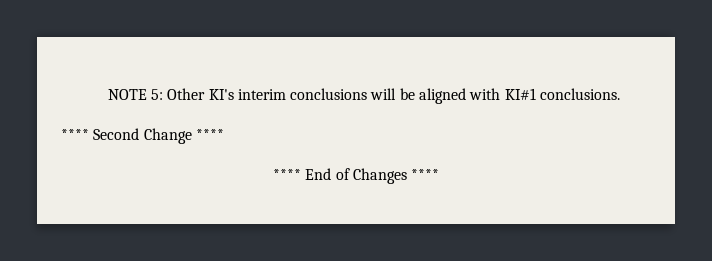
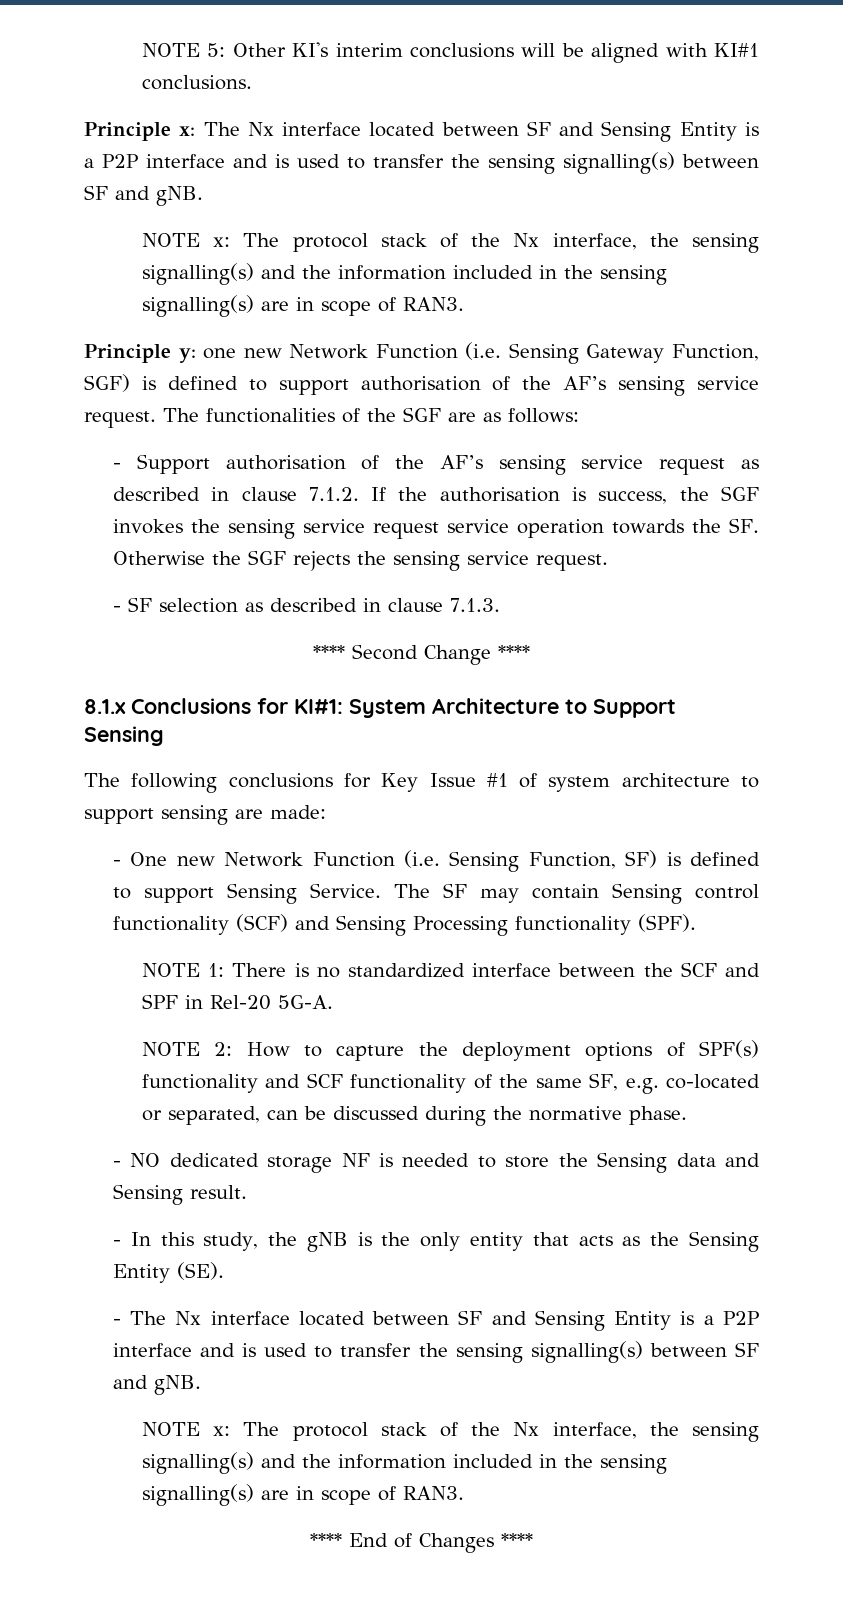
+ Principle x: The Nx interface located between SF and Sensing Entity is a P2P interface and is used to transfer the sensing signalling(s) between SF and gNB.
+ NOTE x: The protocol stack of the Nx interface, the sensing signalling(s) and the information included in the sensing signalling(s) are in scope of RAN3.
+ Principle y: one new Network Function (i.e. Sensing Gateway Function, SGF) is defined to support authorisation of the AF’s sensing service request. The functionalities of the SGF are as follows:
+ - Support authorisation of the AF’s sensing service request as described in clause 7.1.2. If the authorisation is success, the SGF invokes the sensing service request service operation towards the SF. Otherwise the SGF rejects the sensing service request.
+ - SF selection as described in clause 7.1.3.
  **** Second Change ****
+ 8.1.x Conclusions for KI#1: System Architecture to Support Sensing
+ The following conclusions for Key Issue #1 of system architecture to support sensing are made:
+ - One new Network Function (i.e. Sensing Function, SF) is defined to support Sensing Service. The SF may contain Sensing control functionality (SCF) and Sensing Processing functionality (SPF).
+ NOTE 1: There is no standardized interface between the SCF and SPF in Rel-20 5G-A.
+ NOTE 2: How to capture the deployment options of SPF(s) functionality and SCF functionality of the same SF, e.g. co-located or separated, can be discussed during the normative phase.
+ - NO dedicated storage NF is needed to store the Sensing data and Sensing result.
+ - In this study, the gNB is the only entity that acts as the Sensing Entity (SE).
+ - The Nx interface located between SF and Sensing Entity is a P2P interface and is used to transfer the sensing signalling(s) between SF and gNB.
+ NOTE x: The protocol stack of the Nx interface, the sensing signalling(s) and the information included in the sensing signalling(s) are in scope of RAN3.

